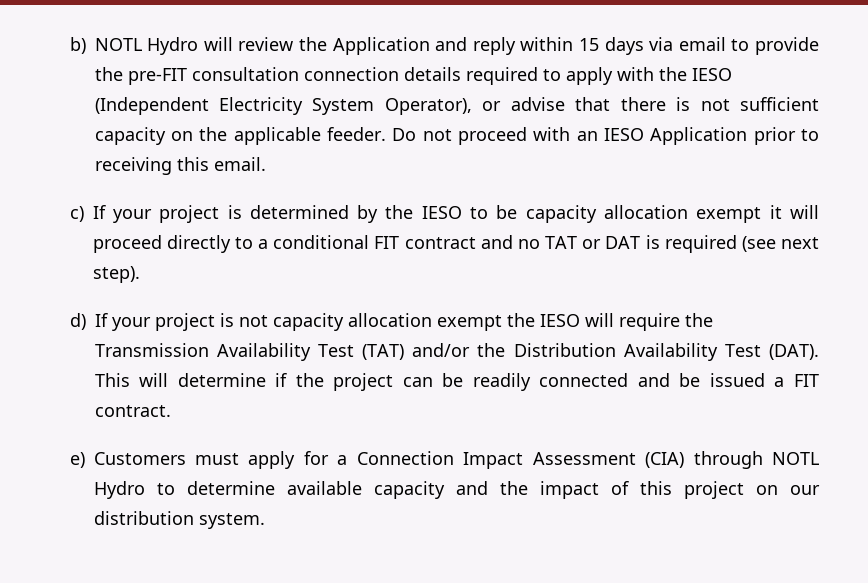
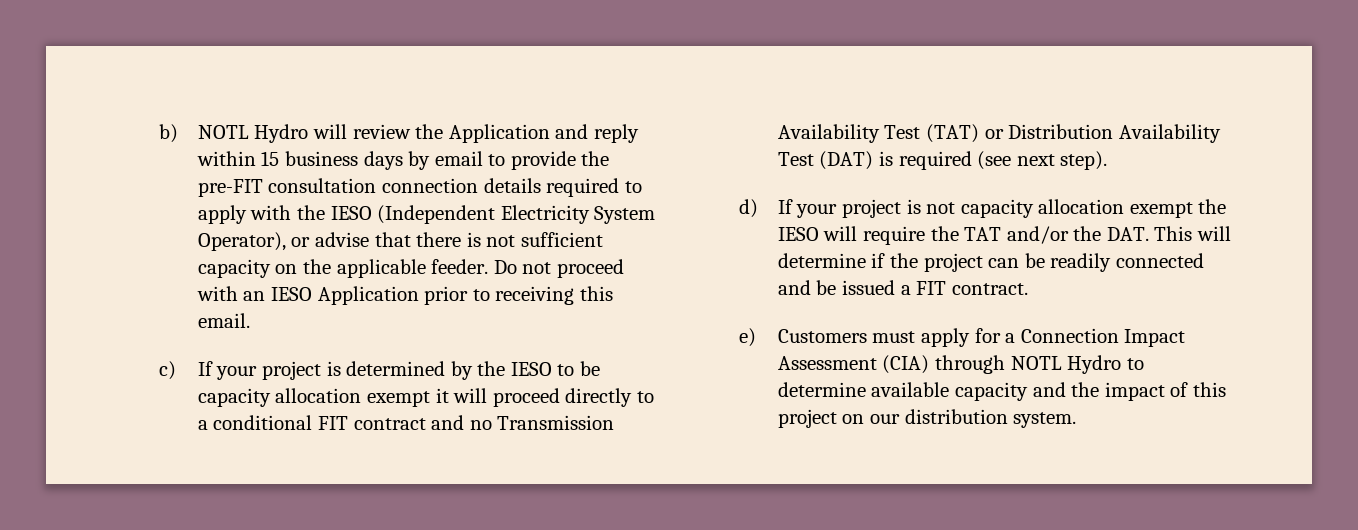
- b) NOTL Hydro will review the Application and reply within 15 days via email to provide the pre-FIT consultation connection details required to apply with the IESO (Independent Electricity System Operator), or advise that there is not sufficient capacity on the applicable feeder.
+ b) NOTL Hydro will review the Application and reply within 15 business days by email to provide the pre-FIT consultation connection details required to apply with the IESO (Independent Electricity System Operator), or advise that there is not sufficient capacity on the applicable feeder.
- c) If your project is determined by the IESO to be capacity allocation exempt it will proceed directly to a conditional FIT contract and no TAT or DAT is required (see next step).
+ c) If your project is determined by the IESO to be capacity allocation exempt it will proceed directly to a conditional FIT contract and no Transmission Availability Test (TAT) or Distribution Availability Test (DAT) is required (see next step).
- d) If your project is not capacity allocation exempt the IESO will require the Transmission Availability Test (TAT) and/or the Distribution Availability Test (DAT). This will determine if the project can be readily connected and be issued a FIT contract.
+ d) If your project is not capacity allocation exempt the IESO will require the TAT and/or the DAT. This will determine if the project can be readily connected and be issued a FIT contract.

